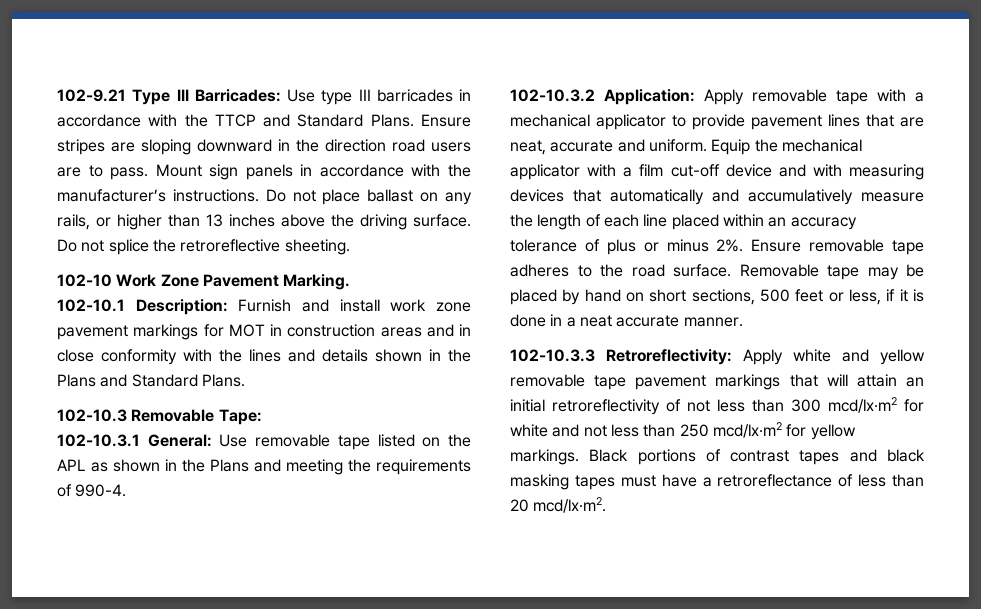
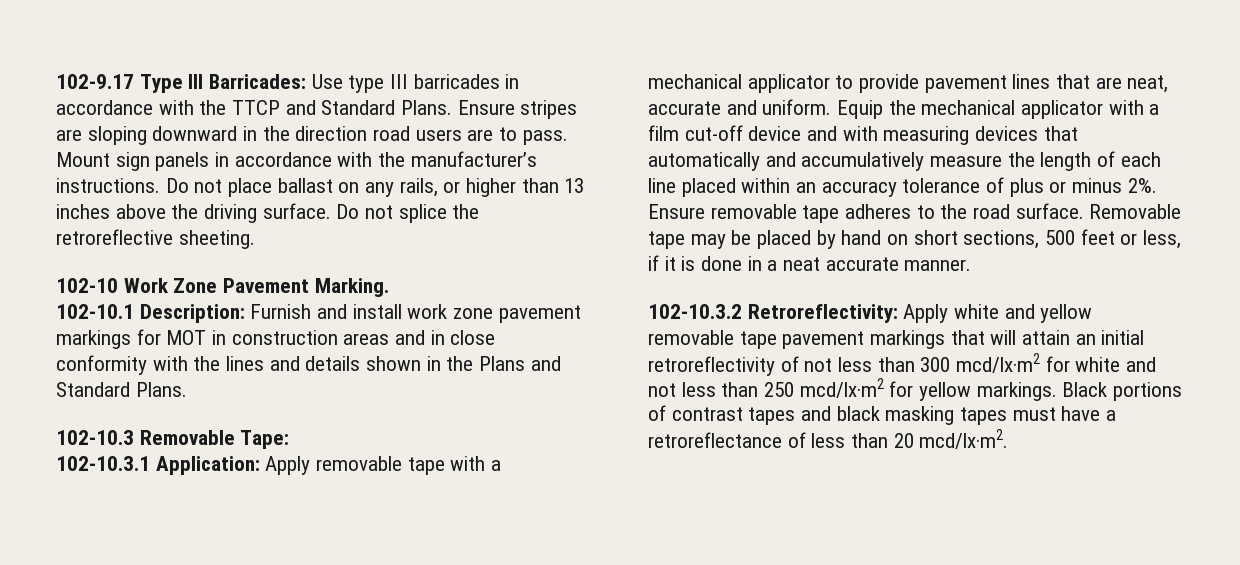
- 102-9.21 Type III Barricades: Use type III barricades in accordance with the TTCP and Standard Plans.
+ 102-9.17 Type III Barricades: Use type III barricades in accordance with the TTCP and Standard Plans.
- 102-10.3.1 General: Use removable tape listed on the APL as shown in the Plans and meeting the requirements of 990-4.
- 102-10.3.2 Application: Apply removable tape with a mechanical applicator to provide pavement lines that are neat, accurate and uniform.
+ 102-10.3.1 Application: Apply removable tape with a mechanical applicator to provide pavement lines that are neat, accurate and uniform.
- 102-10.3.3 Retroreflectivity: Apply white and yellow removable tape pavement markings that will attain an initial retroreflectivity of not less than 300 mcd/lx·m2 for white and not less than 250 mcd/lx·m2 for yellow markings.
+ 102-10.3.2 Retroreflectivity: Apply white and yellow removable tape pavement markings that will attain an initial retroreflectivity of not less than 300 mcd/lx·m2 for white and not less than 250 mcd/lx·m2 for yellow markings.

